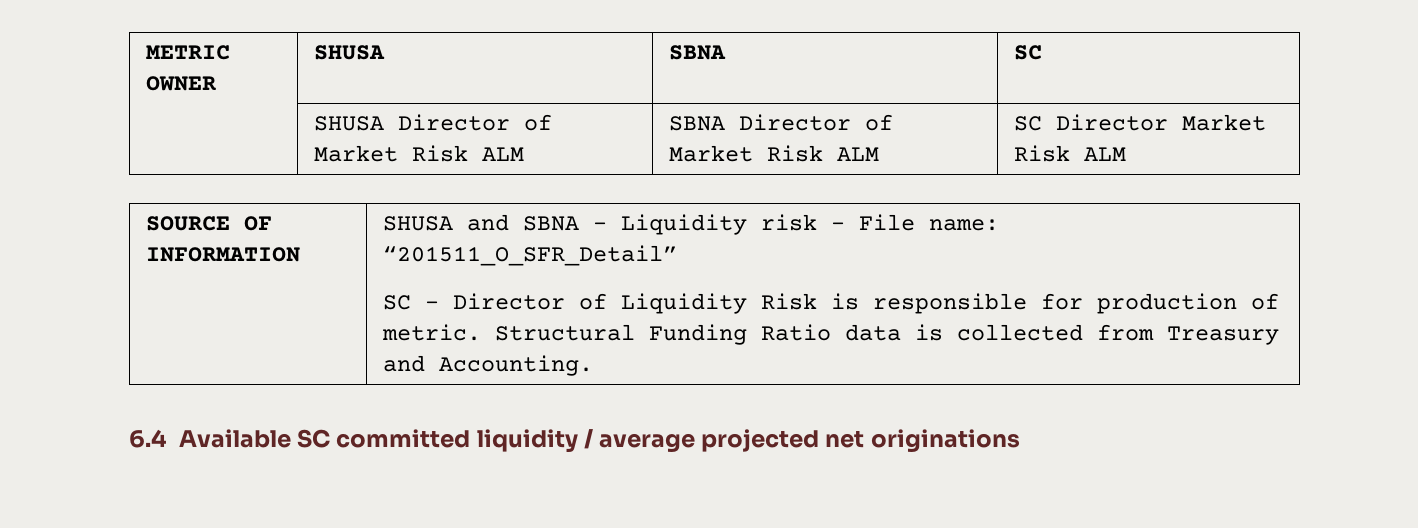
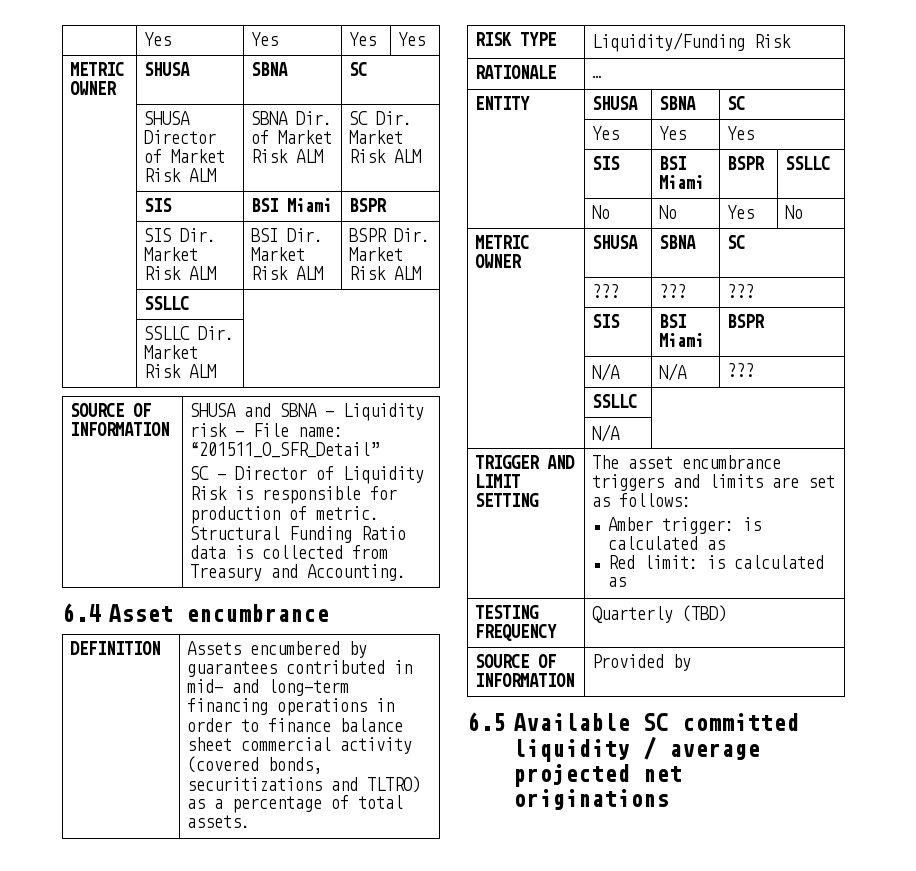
+ | Yes | Yes | Yes | Yes
- | SHUSA Director of Market Risk ALM | SBNA Director of Market Risk ALM | SC Director Market Risk ALM
+ | SHUSA Director of Market Risk ALM | SBNA Dir. of Market Risk ALM | SC Dir. Market Risk ALM
+ | SIS | BSI Miami | BSPR
+ | SIS Dir. Market Risk ALM | BSI Dir. Market Risk ALM | BSPR Dir. Market Risk ALM
+ | SSLLC |
+ | SSLLC Dir. Market Risk ALM |
- 6.4 Available SC committed liquidity / average projected net originations
+ 6.4 Asset encumbrance
+ DEFINITION | Assets encumbered by guarantees contributed in mid- and long-term financing operations in order to finance balance sheet commercial activity (covered bonds, securitizations and TLTRO) as a percentage of total assets.
+ RISK TYPE | Liquidity/Funding Risk
+ RATIONALE | …
+ ENTITY | SHUSA | SBNA | SC
+ | Yes | Yes | Yes
+ | SIS | BSI Miami | BSPR | SSLLC
+ | No | No | Yes | No
+ METRIC OWNER | SHUSA | SBNA | SC
+ | ??? | ??? | ???
+ | SIS | BSI Miami | BSPR
+ | N/A | N/A | ???
+ | SSLLC |
+ | N/A |
+ TRIGGER AND LIMIT SETTING | The asset encumbrance triggers and limits are set as follows:
+ Amber trigger: is calculated as
+ Red limit: is calculated as
+ TESTING FREQUENCY | Quarterly (TBD)
+ SOURCE OF INFORMATION | Provided by
+ 6.5 Available SC committed liquidity / average projected net originations

